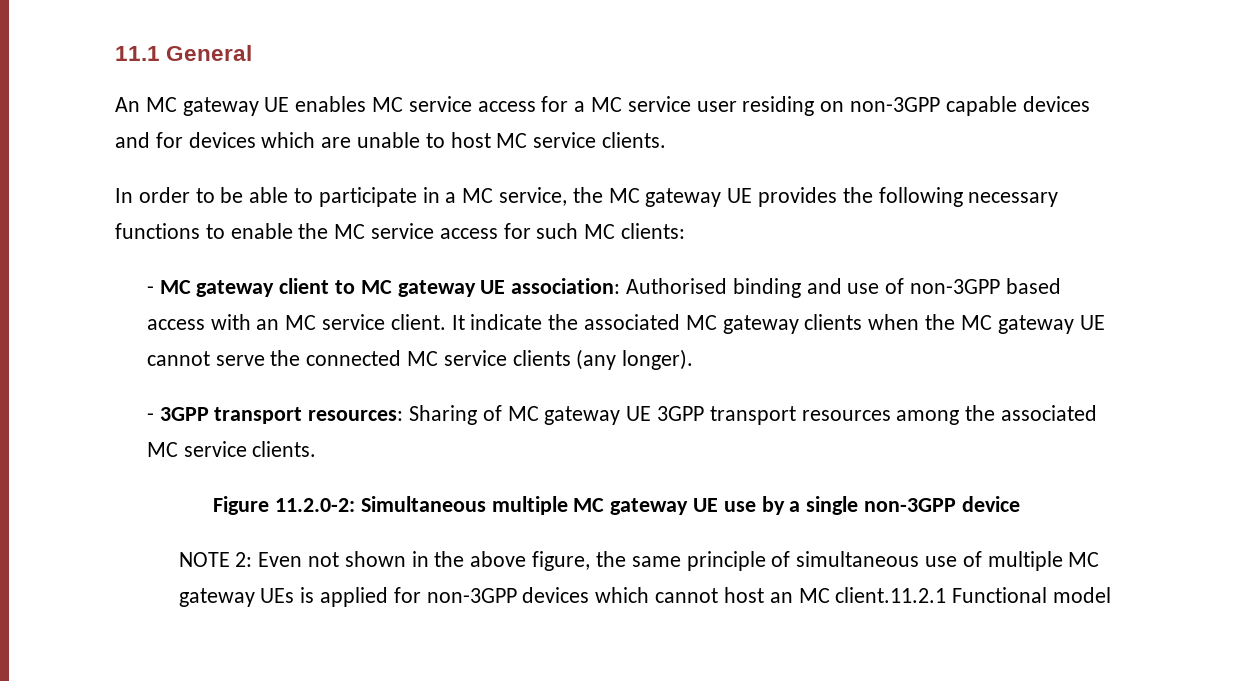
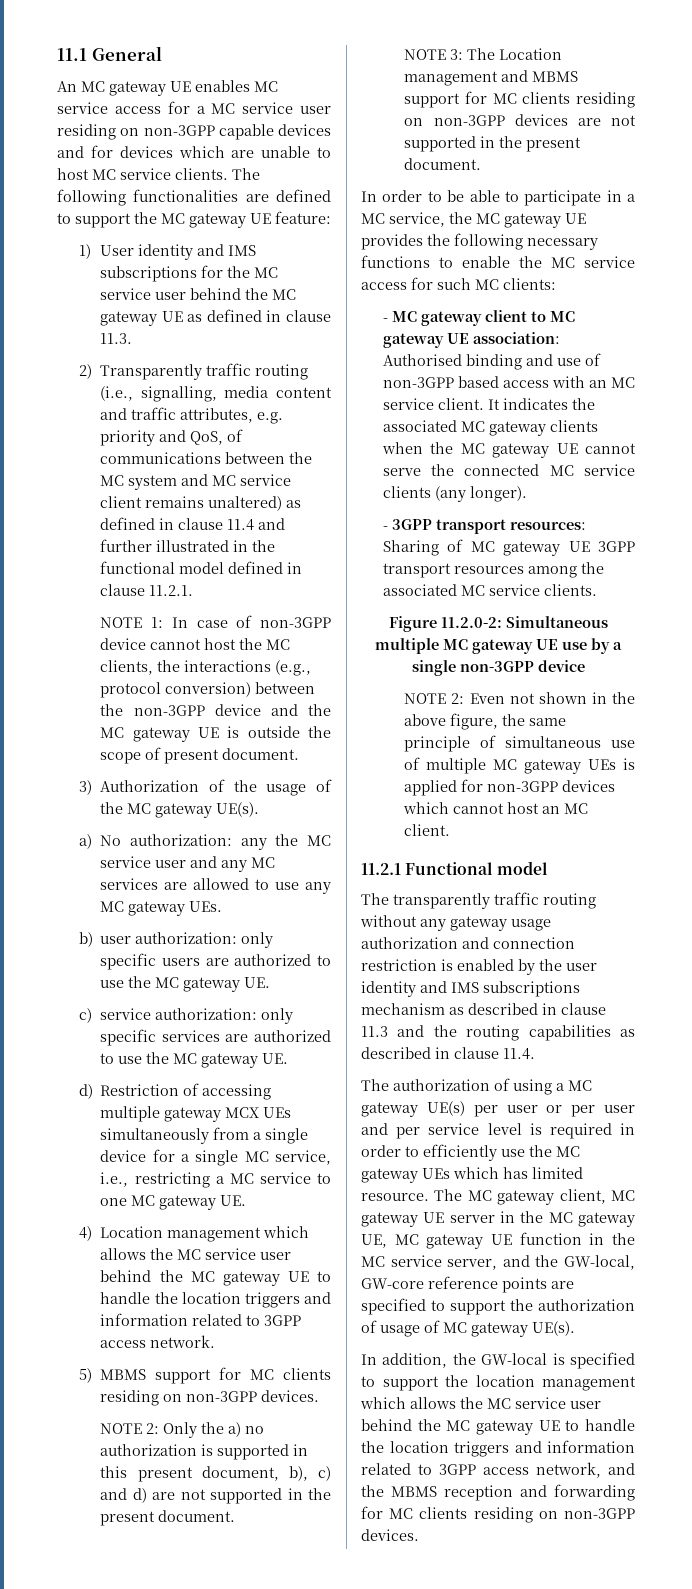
+ The following functionalities are defined to support the MC gateway UE feature:
+ 1) User identity and IMS subscriptions for the MC service user behind the MC gateway UE as defined in clause 11.3.
+ 2) Transparently traffic routing (i.e., signalling, media content and traffic attributes, e.g. priority and QoS, of communications between the MC system and MC service client remains unaltered) as defined in clause 11.4 and further illustrated in the functional model defined in clause 11.2.1.
+ NOTE 1: In case of non-3GPP device cannot host the MC clients, the interactions (e.g., protocol conversion) between the non-3GPP device and the MC gateway UE is outside the scope of present document.
+ 3) Authorization of the usage of the MC gateway UE(s).
+ a) No authorization: any the MC service user and any MC services are allowed to use any MC gateway UEs.
+ b) user authorization: only specific users are authorized to use the MC gateway UE.
+ c) service authorization: only specific services are authorized to use the MC gateway UE.
+ d) Restriction of accessing multiple gateway MCX UEs simultaneously from a single device for a single MC service, i.e., restricting a MC service to one MC gateway UE.
+ 4) Location management which allows the MC service user behind the MC gateway UE to handle the location triggers and information related to 3GPP access network.
+ 5) MBMS support for MC clients residing on non-3GPP devices.
+ NOTE 2: Only the a) no authorization is supported in this present document, b), c) and d) are not supported in the present document.
+ NOTE 3: The Location management and MBMS support for MC clients residing on non-3GPP devices are not supported in the present document.
- It indicate the associated MC gateway clients when the MC gateway UE cannot serve the connected MC service clients (any longer).
+ It indicates the associated MC gateway clients when the MC gateway UE cannot serve the connected MC service clients (any longer).
- NOTE 2: Even not shown in the above figure, the same principle of simultaneous use of multiple MC gateway UEs is applied for non-3GPP devices which cannot host an MC client.11.2.1 Functional model
+ NOTE 2: Even not shown in the above figure, the same principle of simultaneous use of multiple MC gateway UEs is applied for non-3GPP devices which cannot host an MC client.
+ 11.2.1 Functional model
+ The transparently traffic routing without any gateway usage authorization and connection restriction is enabled by the user identity and IMS subscriptions mechanism as described in clause 11.3 and the routing capabilities as described in clause 11.4.
+ The authorization of using a MC gateway UE(s) per user or per user and per service level is required in order to efficiently use the MC gateway UEs which has limited resource. The MC gateway client, MC gateway UE server in the MC gateway UE, MC gateway UE function in the MC service server, and the GW-local, GW-core reference points are specified to support the authorization of usage of MC gateway UE(s).
+ In addition, the GW-local is specified to support the location management which allows the MC service user behind the MC gateway UE to handle the location triggers and information related to 3GPP access network, and the MBMS reception and forwarding for MC clients residing on non-3GPP devices.

